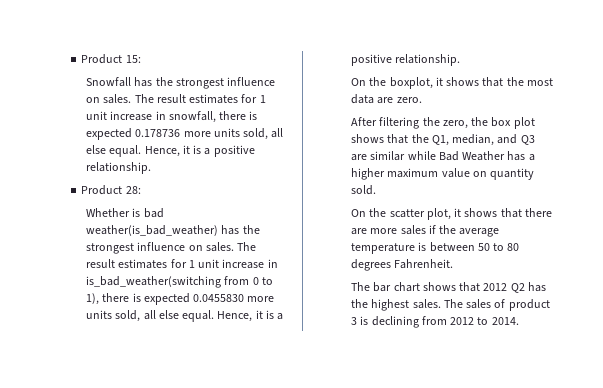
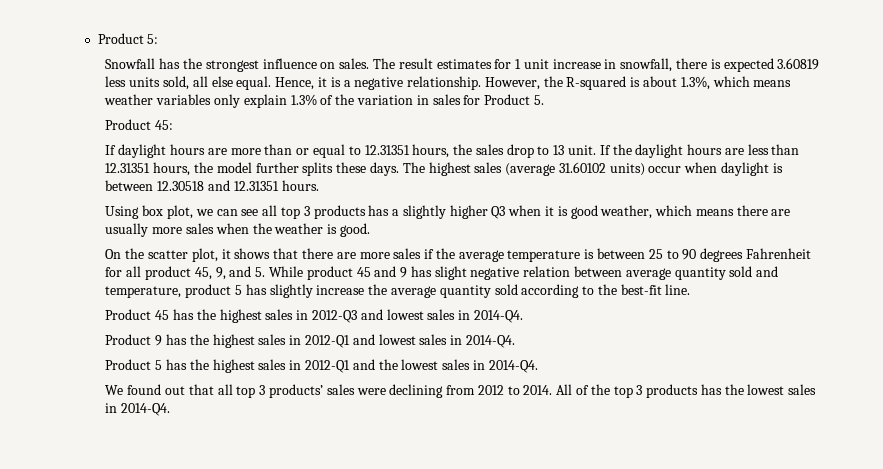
- Product 15:
+ Product 5:
- The result estimates for 1 unit increase in snowfall, there is expected 0.178736 more units sold, all else equal. Hence, it is a positive relationship.
- Product 28:
- Whether is bad weather(is_bad_weather) has the strongest influence on sales. The result estimates for 1 unit increase in is_bad_weather(switching from 0 to 1), there is expected 0.0455830 more units sold, all else equal. Hence, it is a positive relationship.
- On the boxplot, it shows that the most data are zero.
- After filtering the zero, the box plot shows that the Q1, median, and Q3 are similar while Bad Weather has a higher maximum value on quantity sold.
+ The result estimates for 1 unit increase in snowfall, there is expected 3.60819 less units sold, all else equal. Hence, it is a negative relationship. However, the R-squared is about 1.3%, which means weather variables only explain 1.3% of the variation in sales for Product 5.
+ Product 45:
+ If daylight hours are more than or equal to 12.31351 hours, the sales drop to 13 unit. If the daylight hours are less than 12.31351 hours, the model further splits these days. The highest sales (average 31.60102 units) occur when daylight is between 12.30518 and 12.31351 hours.
+ Using box plot, we can see all top 3 products has a slightly higher Q3 when it is good weather, which means there are usually more sales when the weather is good.
- On the scatter plot, it shows that there are more sales if the average temperature is between 50 to 80 degrees Fahrenheit.
- The bar chart shows that 2012 Q2 has the highest sales. The sales of product 3 is declining from 2012 to 2014.
+ On the scatter plot, it shows that there are more sales if the average temperature is between 25 to 90 degrees Fahrenheit for all product 45, 9, and 5. While product 45 and 9 has slight negative relation between average quantity sold and temperature, product 5 has slightly increase the average quantity sold according to the best-fit line.
+ Product 45 has the highest sales in 2012-Q3 and lowest sales in 2014-Q4.
+ Product 9 has the highest sales in 2012-Q1 and lowest sales in 2014-Q4.
+ Product 5 has the highest sales in 2012-Q1 and the lowest sales in 2014-Q4.
+ We found out that all top 3 products’ sales were declining from 2012 to 2014.
+ All of the top 3 products has the lowest sales in 2014-Q4.

